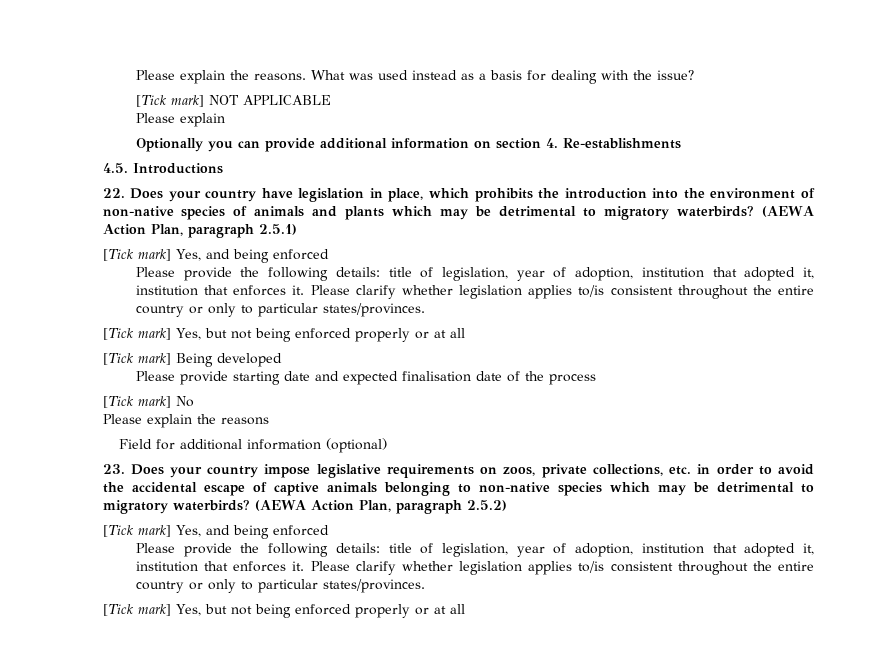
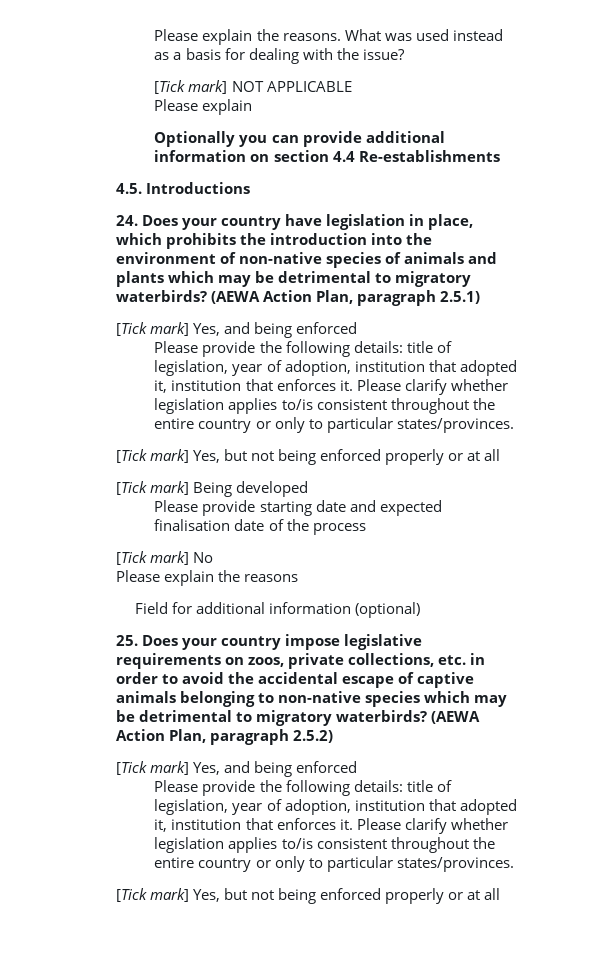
- Optionally you can provide additional information on section 4. Re-establishments
+ Optionally you can provide additional information on section 4.4 Re-establishments
- 22. Does your country have legislation in place, which prohibits the introduction into the environment of non-native species of animals and plants which may be detrimental to migratory waterbirds?
+ 24. Does your country have legislation in place, which prohibits the introduction into the environment of non-native species of animals and plants which may be detrimental to migratory waterbirds?
- 23. Does your country impose legislative requirements on zoos, private collections, etc. in order to avoid the accidental escape of captive animals belonging to non-native species which may be detrimental to migratory waterbirds?
+ 25. Does your country impose legislative requirements on zoos, private collections, etc. in order to avoid the accidental escape of captive animals belonging to non-native species which may be detrimental to migratory waterbirds?

